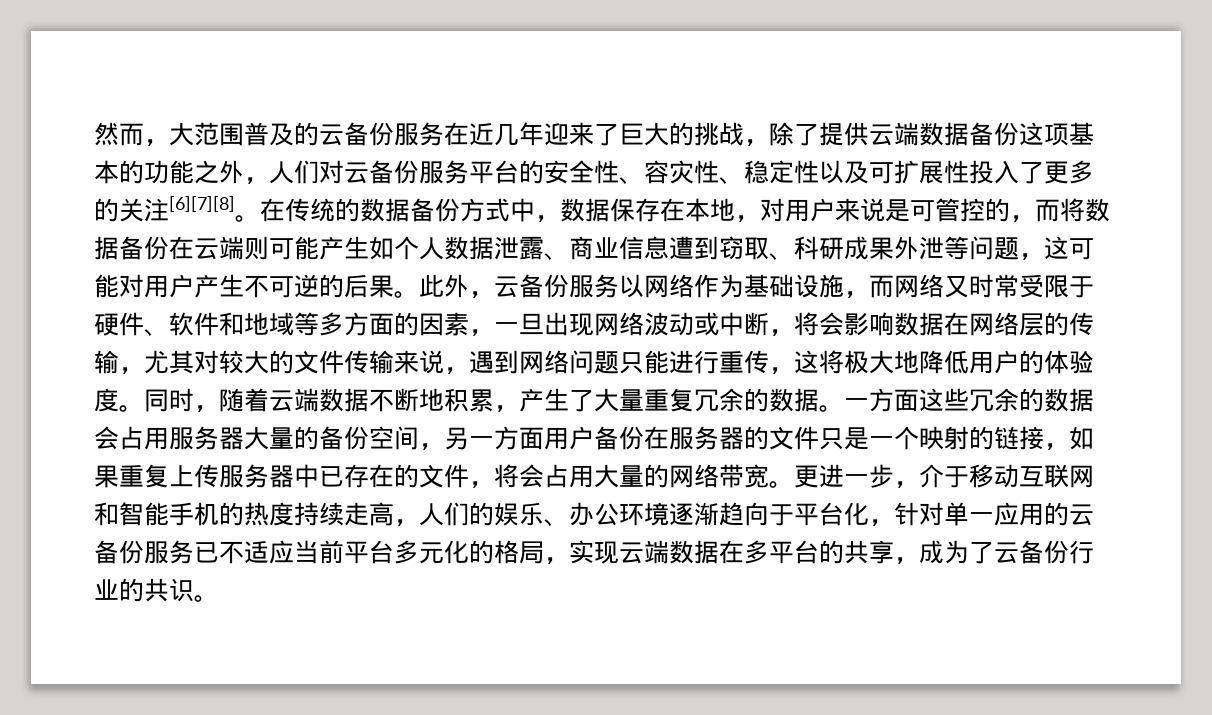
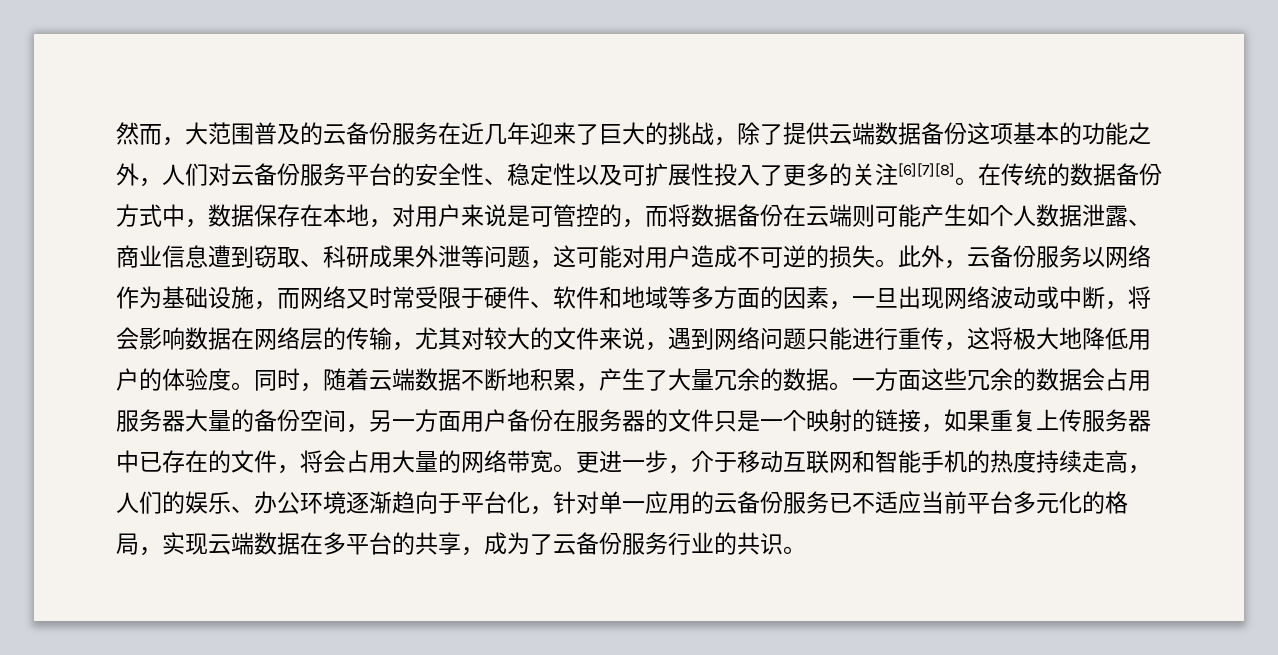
- 然而，大范围普及的云备份服务在近几年迎来了巨大的挑战，除了提供云端数据备份这项基本的功能之外，人们对云备份服务平台的安全性、容灾性、稳定性以及可扩展性投入了更多的关注[6][7][8]。
+ 然而，大范围普及的云备份服务在近几年迎来了巨大的挑战，除了提供云端数据备份这项基本的功能之外，人们对云备份服务平台的安全性、稳定性以及可扩展性投入了更多的关注[6][7][8]。
- 在传统的数据备份方式中，数据保存在本地，对用户来说是可管控的，而将数据备份在云端则可能产生如个人数据泄露、商业信息遭到窃取、科研成果外泄等问题，这可能对用户产生不可逆的后果。
+ 在传统的数据备份方式中，数据保存在本地，对用户来说是可管控的，而将数据备份在云端则可能产生如个人数据泄露、商业信息遭到窃取、科研成果外泄等问题，这可能对用户造成不可逆的损失。
- 此外，云备份服务以网络作为基础设施，而网络又时常受限于硬件、软件和地域等多方面的因素，一旦出现网络波动或中断，将会影响数据在网络层的传输，尤其对较大的文件传输来说，遇到网络问题只能进行重传，这将极大地降低用户的体验度。
+ 此外，云备份服务以网络作为基础设施，而网络又时常受限于硬件、软件和地域等多方面的因素，一旦出现网络波动或中断，将会影响数据在网络层的传输，尤其对较大的文件来说，遇到网络问题只能进行重传，这将极大地降低用户的体验度。
- 同时，随着云端数据不断地积累，产生了大量重复冗余的数据。
+ 同时，随着云端数据不断地积累，产生了大量冗余的数据。
- 更进一步，介于移动互联网和智能手机的热度持续走高，人们的娱乐、办公环境逐渐趋向于平台化，针对单一应用的云备份服务已不适应当前平台多元化的格局，实现云端数据在多平台的共享，成为了云备份行业的共识。
+ 更进一步，介于移动互联网和智能手机的热度持续走高，人们的娱乐、办公环境逐渐趋向于平台化，针对单一应用的云备份服务已不适应当前平台多元化的格局，实现云端数据在多平台的共享，成为了云备份服务行业的共识。

